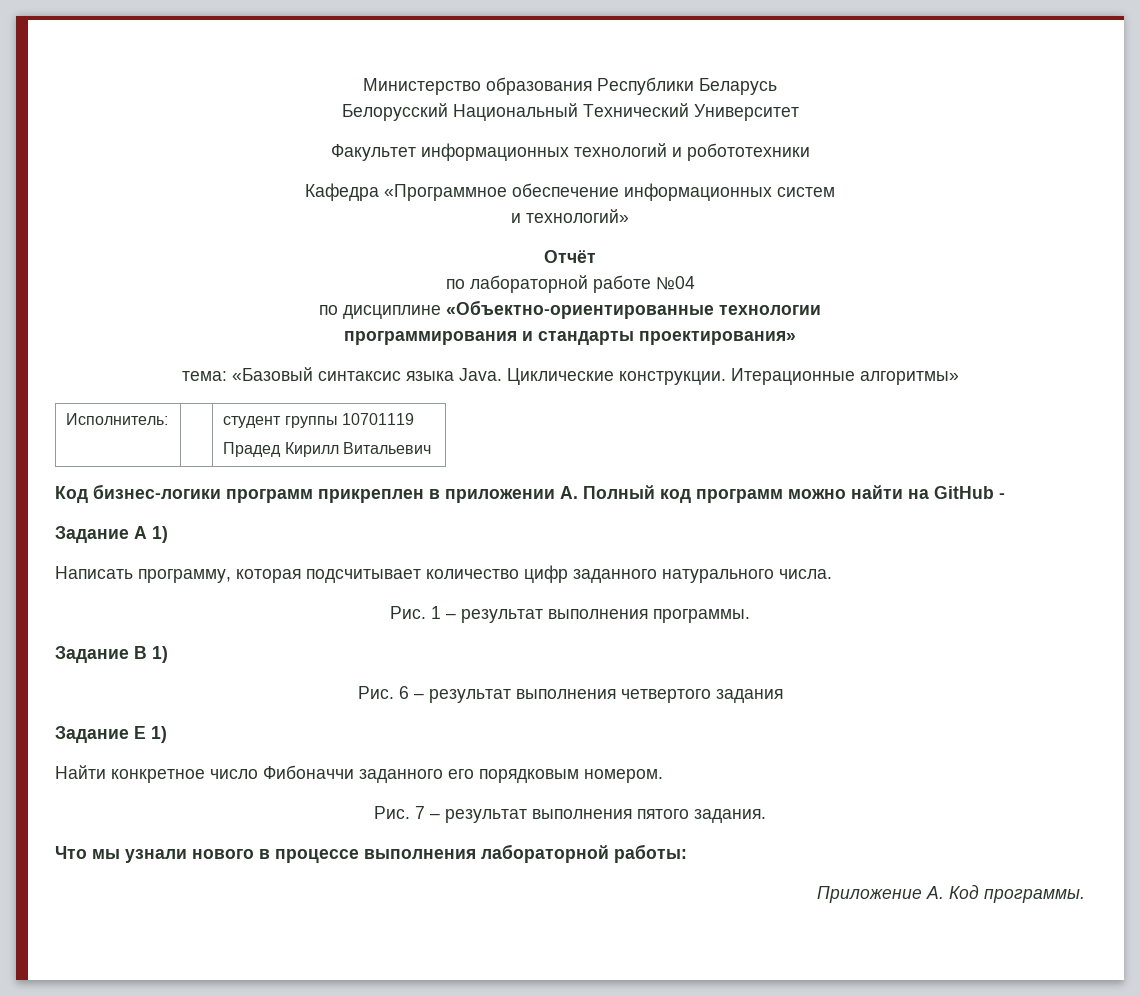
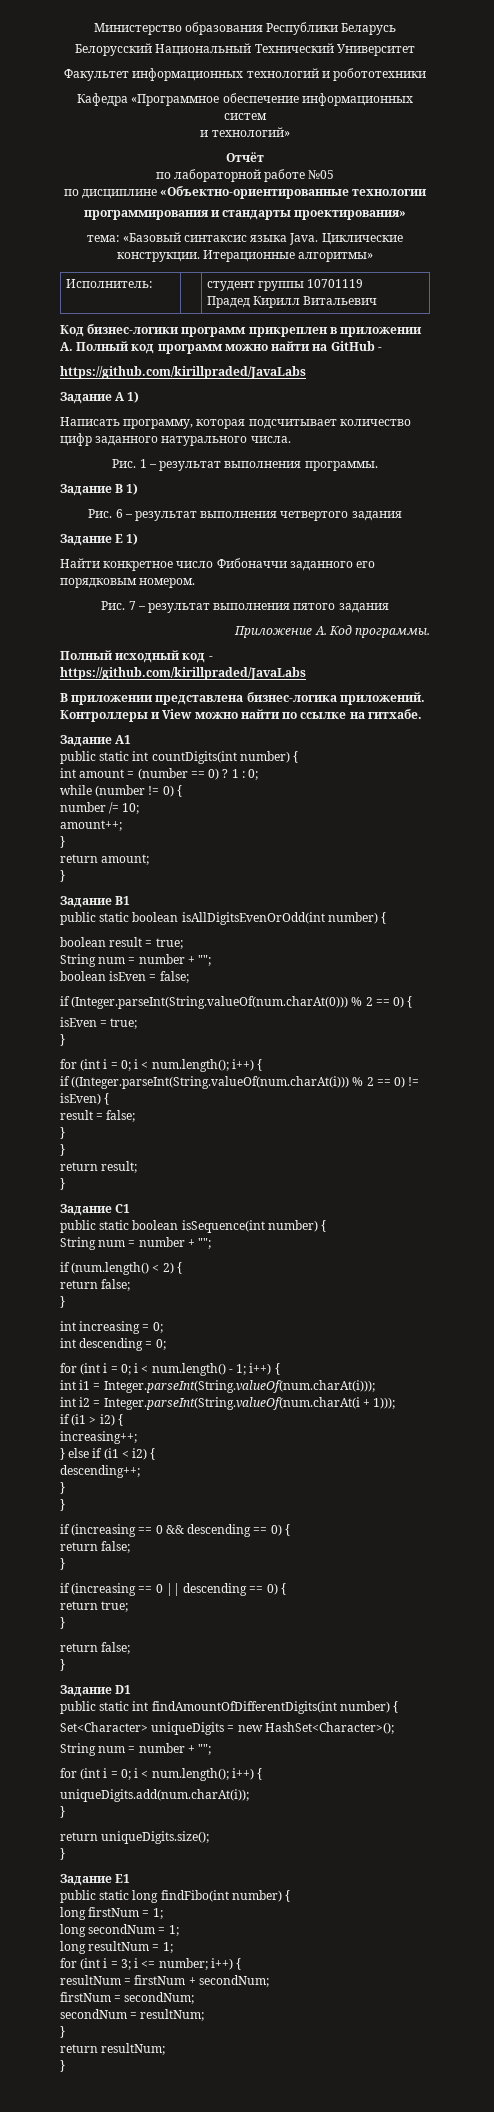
- по лабораторной работе №04
+ по лабораторной работе №05
  Код бизнес-логики программ прикреплен в приложении A. Полный код программ можно найти на GitHub -
+ https://github.com/kirillpraded/JavaLabs
- Рис. 7 – результат выполнения пятого задания.
- Что мы узнали нового в процессе выполнения лабораторной работы:
+ Рис. 7 – результат выполнения пятого задания
  Приложение А. Код программы.
+ Полный исходный код - https://github.com/kirillpraded/JavaLabs
+ В приложении представлена бизнес-логика приложений. Контроллеры и View можно найти по ссылке на гитхабе.
+ Задание А1
+ public static int countDigits(int number) {
+ int amount = (number == 0) ? 1 : 0;
+ while (number != 0) {
+ number /= 10;
+ amount++;
+ }
+ return amount;
+ }
+ Задание B1
+ public static boolean isAllDigitsEvenOrOdd(int number) {
+ boolean result = true;
+ String num = number + "";
+ boolean isEven = false;
+ if (Integer.parseInt(String.valueOf(num.charAt(0))) % 2 == 0) {
+ isEven = true;
+ }
+ for (int i = 0; i < num.length(); i++) {
+ if ((Integer.parseInt(String.valueOf(num.charAt(i))) % 2 == 0) != isEven) {
+ result = false;
+ }
+ }
+ return result;
+ }
+ Задание C1
+ public static boolean isSequence(int number) {
+ String num = number + "";
+ if (num.length() < 2) {
+ return false;
+ }
+ int increasing = 0;
+ int descending = 0;
+ for (int i = 0; i < num.length() - 1; i++) {
+ int i1 = Integer.parseInt(String.valueOf(num.charAt(i)));
+ int i2 = Integer.parseInt(String.valueOf(num.charAt(i + 1)));
+ if (i1 > i2) {
+ increasing++;
+ } else if (i1 < i2) {
+ descending++;
+ }
+ }
+ if (increasing == 0 && descending == 0) {
+ return false;
+ }
+ if (increasing == 0 || descending == 0) {
+ return true;
+ }
+ return false;
+ }
+ Задание D1
+ public static int findAmountOfDifferentDigits(int number) {
+ Set<Character> uniqueDigits = new HashSet<Character>();
+ String num = number + "";
+ for (int i = 0; i < num.length(); i++) {
+ uniqueDigits.add(num.charAt(i));
+ }
+ return uniqueDigits.size();
+ }
+ Задание E1
+ public static long findFibo(int number) {
+ long firstNum = 1;
+ long secondNum = 1;
+ long resultNum = 1;
+ for (int i = 3; i <= number; i++) {
+ resultNum = firstNum + secondNum;
+ firstNum = secondNum;
+ secondNum = resultNum;
+ }
+ return resultNum;
+ }

